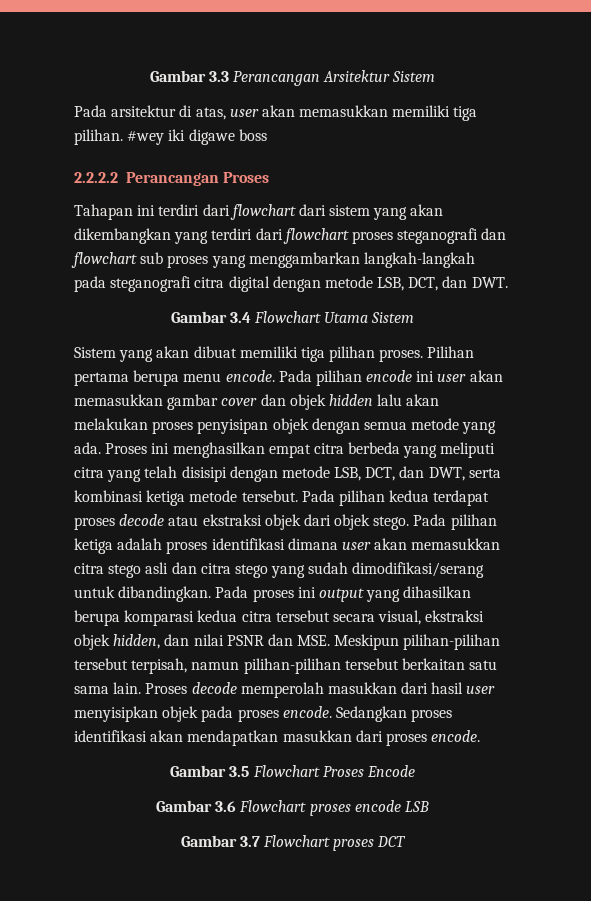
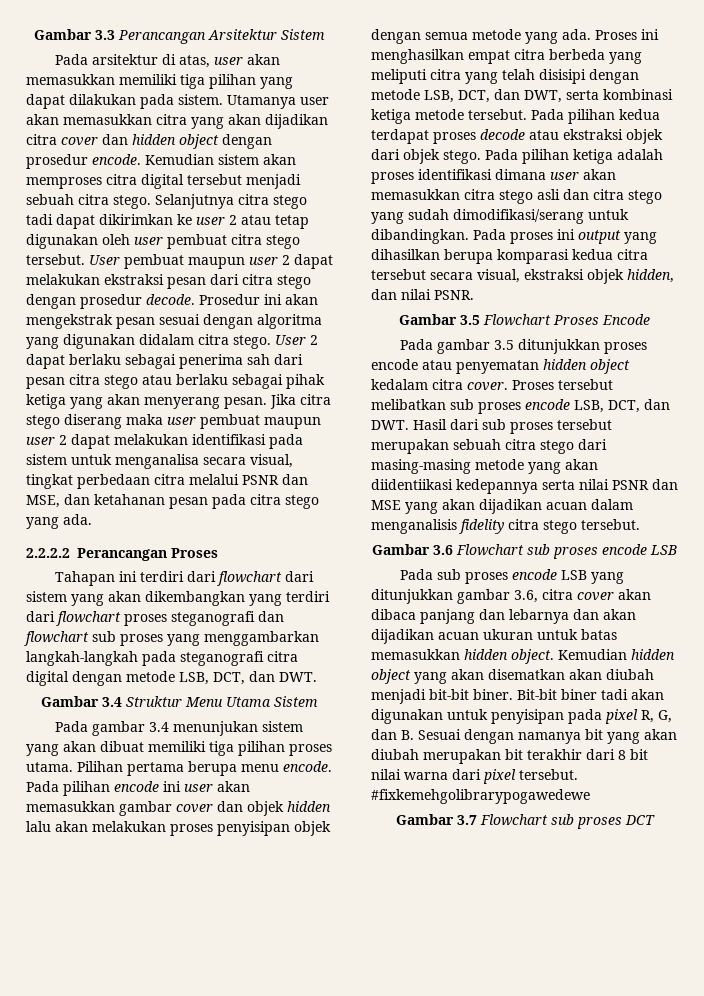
- Pada arsitektur di atas, user akan memasukkan memiliki tiga pilihan. #wey iki digawe boss
+ Pada arsitektur di atas, user akan memasukkan memiliki tiga pilihan yang dapat dilakukan pada sistem. Utamanya user akan memasukkan citra yang akan dijadikan citra cover dan hidden object dengan prosedur encode. Kemudian sistem akan memproses citra digital tersebut menjadi sebuah citra stego. Selanjutnya citra stego tadi dapat dikirimkan ke user 2 atau tetap digunakan oleh user pembuat citra stego tersebut. User pembuat maupun user 2 dapat melakukan ekstraksi pesan dari citra stego dengan prosedur decode. Prosedur ini akan mengekstrak pesan sesuai dengan algoritma yang digunakan didalam citra stego. User 2 dapat berlaku sebagai penerima sah dari pesan citra stego atau berlaku sebagai pihak ketiga yang akan menyerang pesan. Jika citra stego diserang maka user pembuat maupun user 2 dapat melakukan identifikasi pada sistem untuk menganalisa secara visual, tingkat perbedaan citra melalui PSNR dan MSE, dan ketahanan pesan pada citra stego yang ada.
- Gambar 3.4 Flowchart Utama Sistem
+ Gambar 3.4 Struktur Menu Utama Sistem
- Sistem yang akan dibuat memiliki tiga pilihan proses.
+ Pada gambar 3.4 menunjukan sistem yang akan dibuat memiliki tiga pilihan proses utama.
- Pada proses ini output yang dihasilkan berupa komparasi kedua citra tersebut secara visual, ekstraksi objek hidden, dan nilai PSNR dan MSE. Meskipun pilihan-pilihan tersebut terpisah, namun pilihan-pilihan tersebut berkaitan satu sama lain. Proses decode memperolah masukkan dari hasil user menyisipkan objek pada proses encode. Sedangkan proses identifikasi akan mendapatkan masukkan dari proses encode.
+ Pada proses ini output yang dihasilkan berupa komparasi kedua citra tersebut secara visual, ekstraksi objek hidden, dan nilai PSNR.
+ Pada gambar 3.5 ditunjukkan proses encode atau penyematan hidden object kedalam citra cover. Proses tersebut melibatkan sub proses encode LSB, DCT, dan DWT. Hasil dari sub proses tersebut merupakan sebuah citra stego dari masing-masing metode yang akan diidentiikasi kedepannya serta nilai PSNR dan MSE yang akan dijadikan acuan dalam menganalisis fidelity citra stego tersebut.
- Gambar 3.6 Flowchart proses encode LSB
+ Gambar 3.6 Flowchart sub proses encode LSB
+ Pada sub proses encode LSB yang ditunjukkan gambar 3.6, citra cover akan dibaca panjang dan lebarnya dan akan dijadikan acuan ukuran untuk batas memasukkan hidden object. Kemudian hidden object yang akan disematkan akan diubah menjadi bit-bit biner. Bit-bit biner tadi akan digunakan untuk penyisipan pada pixel R, G, dan B. Sesuai dengan namanya bit yang akan diubah merupakan bit terakhir dari 8 bit nilai warna dari pixel tersebut. #fixkemehgolibrarypogawedewe
- Gambar 3.7 Flowchart proses DCT
+ Gambar 3.7 Flowchart sub proses DCT

